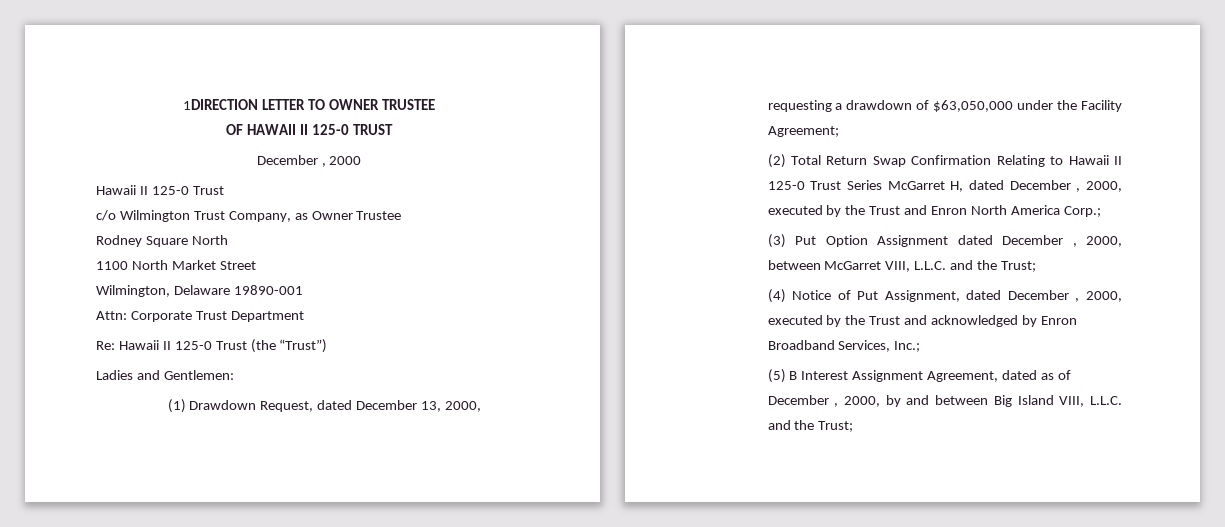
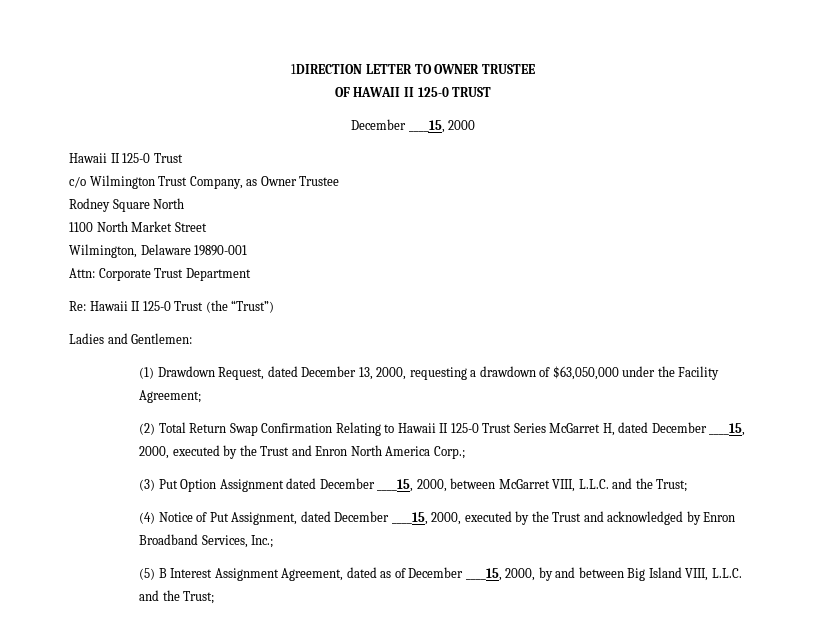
- December , 2000
+ December ____15, 2000
- (2) Total Return Swap Confirmation Relating to Hawaii II 125-0 Trust Series McGarret H, dated December , 2000, executed by the Trust and Enron North America Corp.;
+ (2) Total Return Swap Confirmation Relating to Hawaii II 125-0 Trust Series McGarret H, dated December ____15, 2000, executed by the Trust and Enron North America Corp.;
- (3) Put Option Assignment dated December , 2000, between McGarret VIII, L.L.C. and the Trust;
+ (3) Put Option Assignment dated December ____15, 2000, between McGarret VIII, L.L.C. and the Trust;
- (4) Notice of Put Assignment, dated December , 2000, executed by the Trust and acknowledged by Enron Broadband Services, Inc.;
+ (4) Notice of Put Assignment, dated December ____15, 2000, executed by the Trust and acknowledged by Enron Broadband Services, Inc.;
- (5) B Interest Assignment Agreement, dated as of December , 2000, by and between Big Island VIII, L.L.C. and the Trust;
+ (5) B Interest Assignment Agreement, dated as of December ____15, 2000, by and between Big Island VIII, L.L.C. and the Trust;

